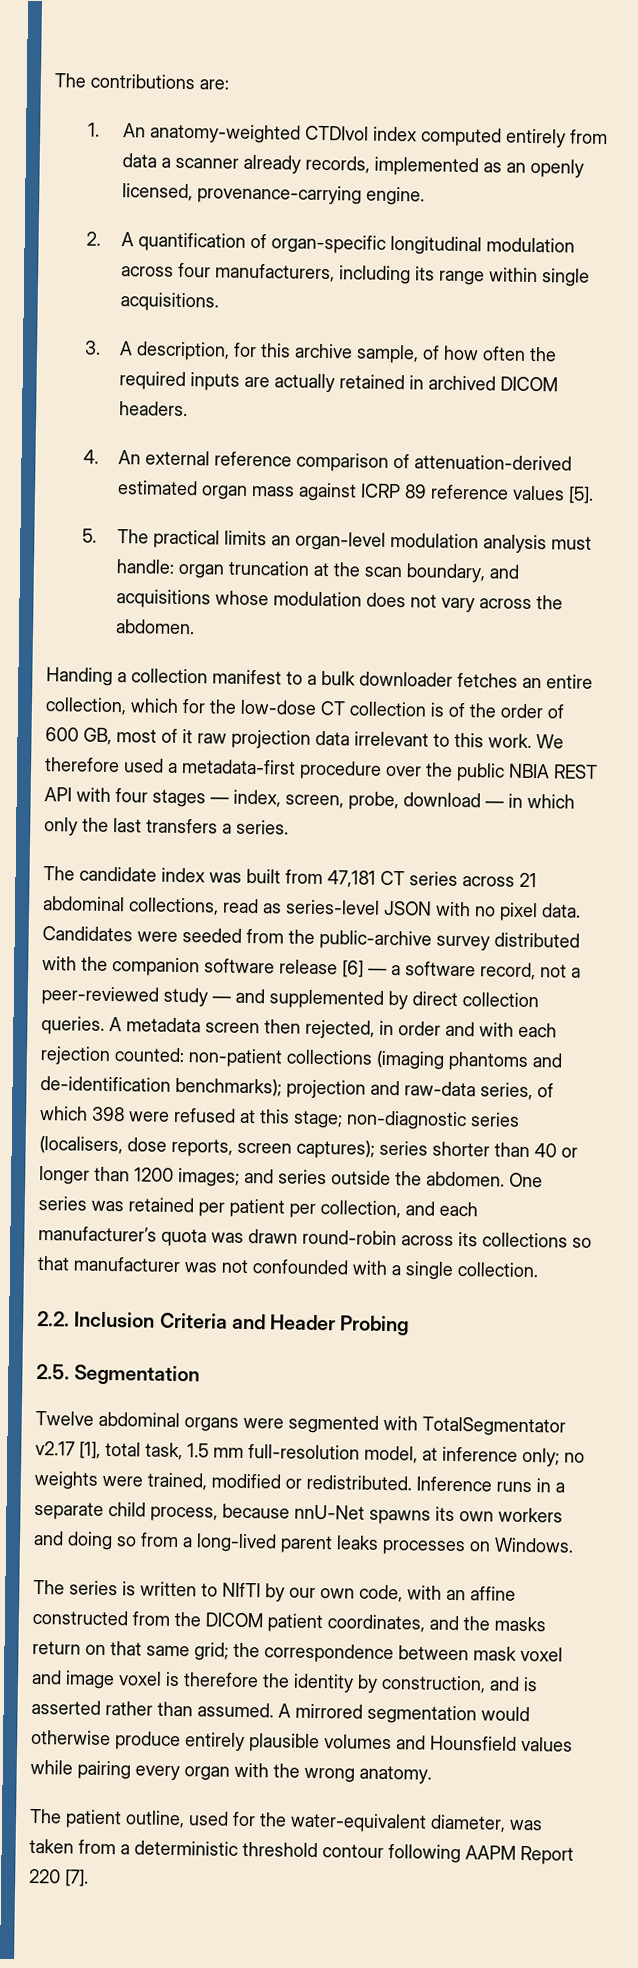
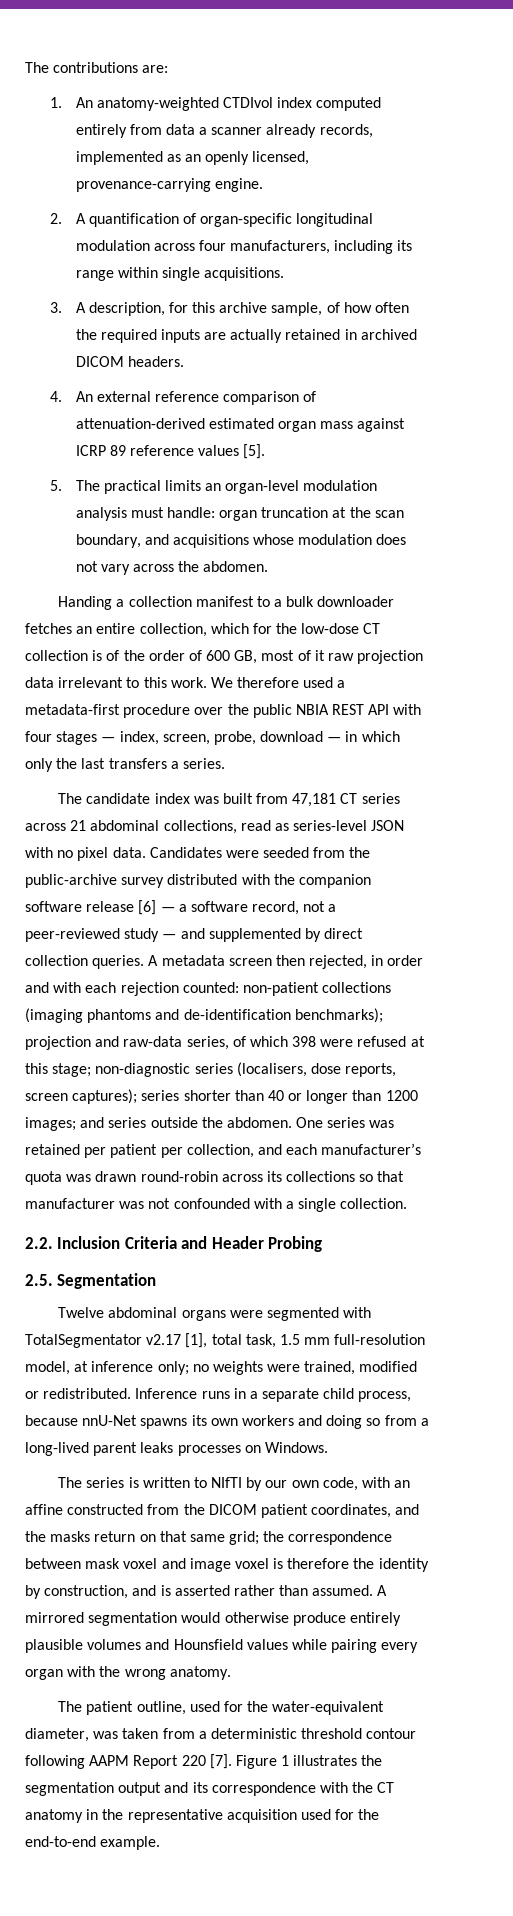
+ Figure 1 illustrates the segmentation output and its correspondence with the CT anatomy in the representative acquisition used for the end-to-end example.

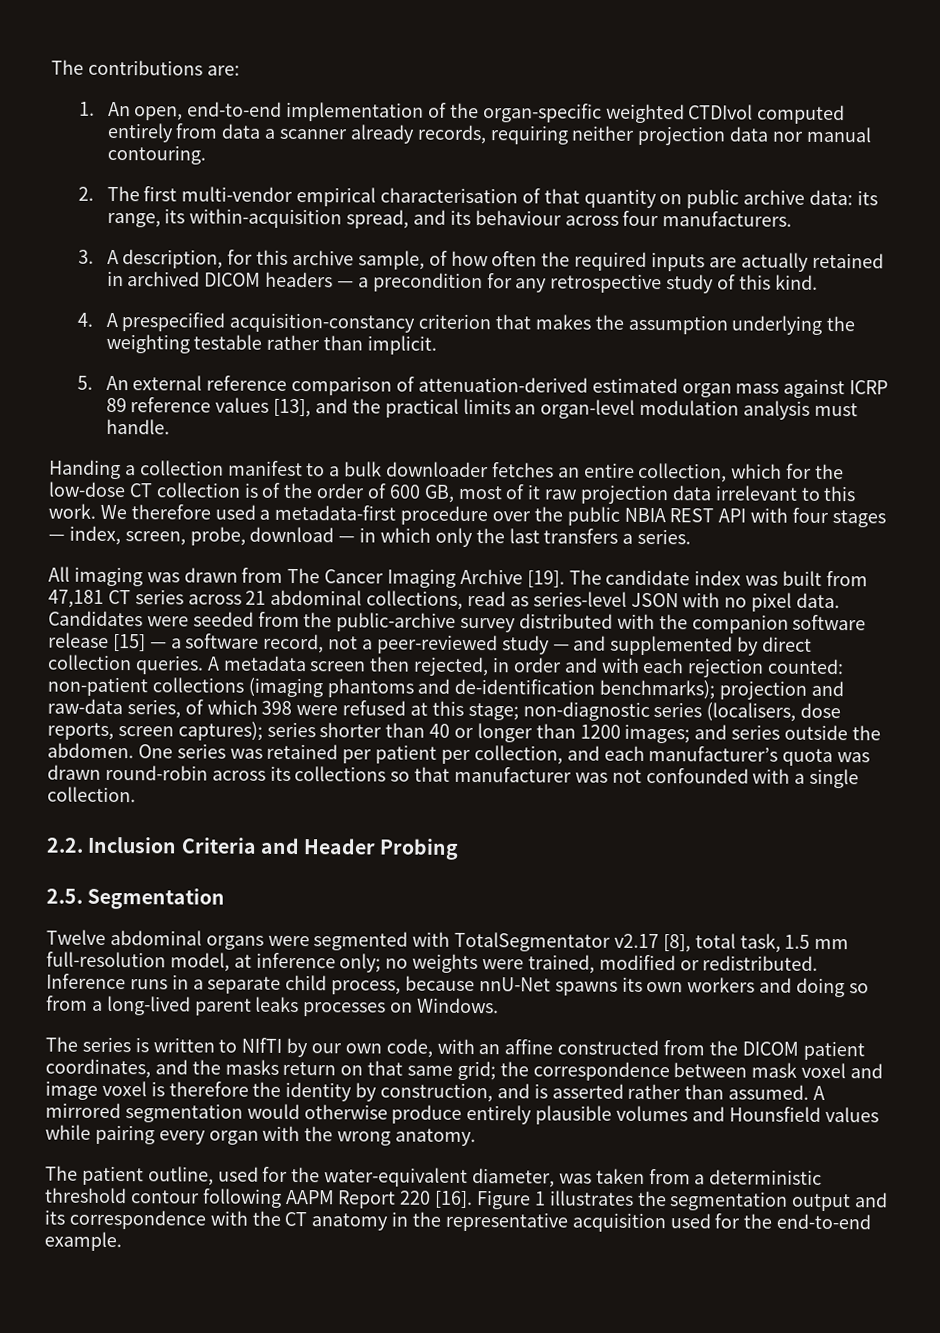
- 1. An anatomy-weighted CTDIvol index computed entirely from data a scanner already records, implemented as an openly licensed, provenance-carrying engine.
- 2. A quantification of organ-specific longitudinal modulation across four manufacturers, including its range within single acquisitions.
+ 1. An open, end-to-end implementation of the organ-specific weighted CTDIvol computed entirely from data a scanner already records, requiring neither projection data nor manual contouring.
+ 2. The first multi-vendor empirical characterisation of that quantity on public archive data: its range, its within-acquisition spread, and its behaviour across four manufacturers.
- 3. A description, for this archive sample, of how often the required inputs are actually retained in archived DICOM headers.
- 4. An external reference comparison of attenuation-derived estimated organ mass against ICRP 89 reference values [5].
- 5. The practical limits an organ-level modulation analysis must handle: organ truncation at the scan boundary, and acquisitions whose modulation does not vary across the abdomen.
+ 3. A description, for this archive sample, of how often the required inputs are actually retained in archived DICOM headers — a precondition for any retrospective study of this kind.
+ 4. A prespecified acquisition-constancy criterion that makes the assumption underlying the weighting testable rather than implicit.
+ 5. An external reference comparison of attenuation-derived estimated organ mass against ICRP 89 reference values [13], and the practical limits an organ-level modulation analysis must handle.
+ All imaging was drawn from The Cancer Imaging Archive [19].
- Candidates were seeded from the public-archive survey distributed with the companion software release [6] — a software record, not a peer-reviewed study — and supplemented by direct collection queries.
+ Candidates were seeded from the public-archive survey distributed with the companion software release [15] — a software record, not a peer-reviewed study — and supplemented by direct collection queries.
- Twelve abdominal organs were segmented with TotalSegmentator v2.17 [1], total task, 1.5 mm full-resolution model, at inference only; no weights were trained, modified or redistributed.
+ Twelve abdominal organs were segmented with TotalSegmentator v2.17 [8], total task, 1.5 mm full-resolution model, at inference only; no weights were trained, modified or redistributed.
- The patient outline, used for the water-equivalent diameter, was taken from a deterministic threshold contour following AAPM Report 220 [7].
+ The patient outline, used for the water-equivalent diameter, was taken from a deterministic threshold contour following AAPM Report 220 [16].

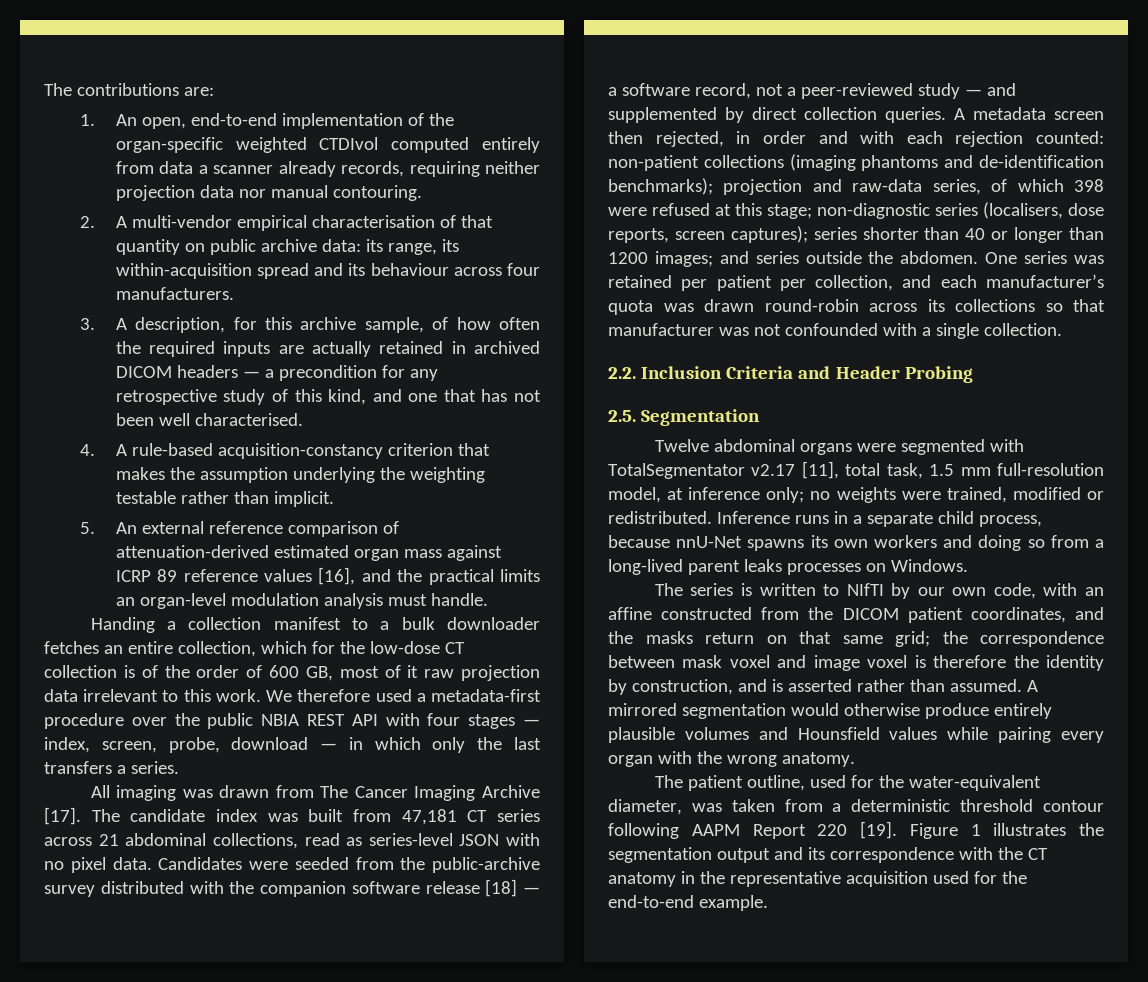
- 2. The first multi-vendor empirical characterisation of that quantity on public archive data: its range, its within-acquisition spread, and its behaviour across four manufacturers.
+ 2. A multi-vendor empirical characterisation of that quantity on public archive data: its range, its within-acquisition spread and its behaviour across four manufacturers.
- 3. A description, for this archive sample, of how often the required inputs are actually retained in archived DICOM headers — a precondition for any retrospective study of this kind.
+ 3. A description, for this archive sample, of how often the required inputs are actually retained in archived DICOM headers — a precondition for any retrospective study of this kind, and one that has not been well characterised.
- 4. A prespecified acquisition-constancy criterion that makes the assumption underlying the weighting testable rather than implicit.
+ 4. A rule-based acquisition-constancy criterion that makes the assumption underlying the weighting testable rather than implicit.
- 5. An external reference comparison of attenuation-derived estimated organ mass against ICRP 89 reference values [13], and the practical limits an organ-level modulation analysis must handle.
+ 5. An external reference comparison of attenuation-derived estimated organ mass against ICRP 89 reference values [16], and the practical limits an organ-level modulation analysis must handle.
- All imaging was drawn from The Cancer Imaging Archive [19].
+ All imaging was drawn from The Cancer Imaging Archive [17].
- Candidates were seeded from the public-archive survey distributed with the companion software release [15] — a software record, not a peer-reviewed study — and supplemented by direct collection queries.
+ Candidates were seeded from the public-archive survey distributed with the companion software release [18] — a software record, not a peer-reviewed study — and supplemented by direct collection queries.
- Twelve abdominal organs were segmented with TotalSegmentator v2.17 [8], total task, 1.5 mm full-resolution model, at inference only; no weights were trained, modified or redistributed.
+ Twelve abdominal organs were segmented with TotalSegmentator v2.17 [11], total task, 1.5 mm full-resolution model, at inference only; no weights were trained, modified or redistributed.
- The patient outline, used for the water-equivalent diameter, was taken from a deterministic threshold contour following AAPM Report 220 [16].
+ The patient outline, used for the water-equivalent diameter, was taken from a deterministic threshold contour following AAPM Report 220 [19].

